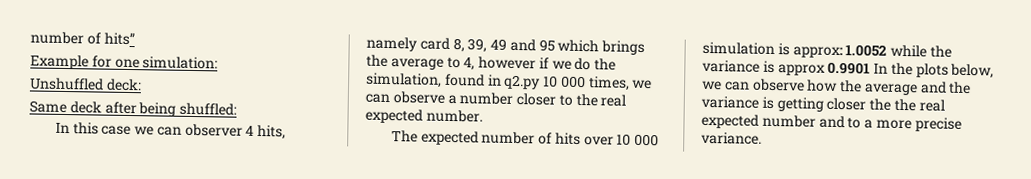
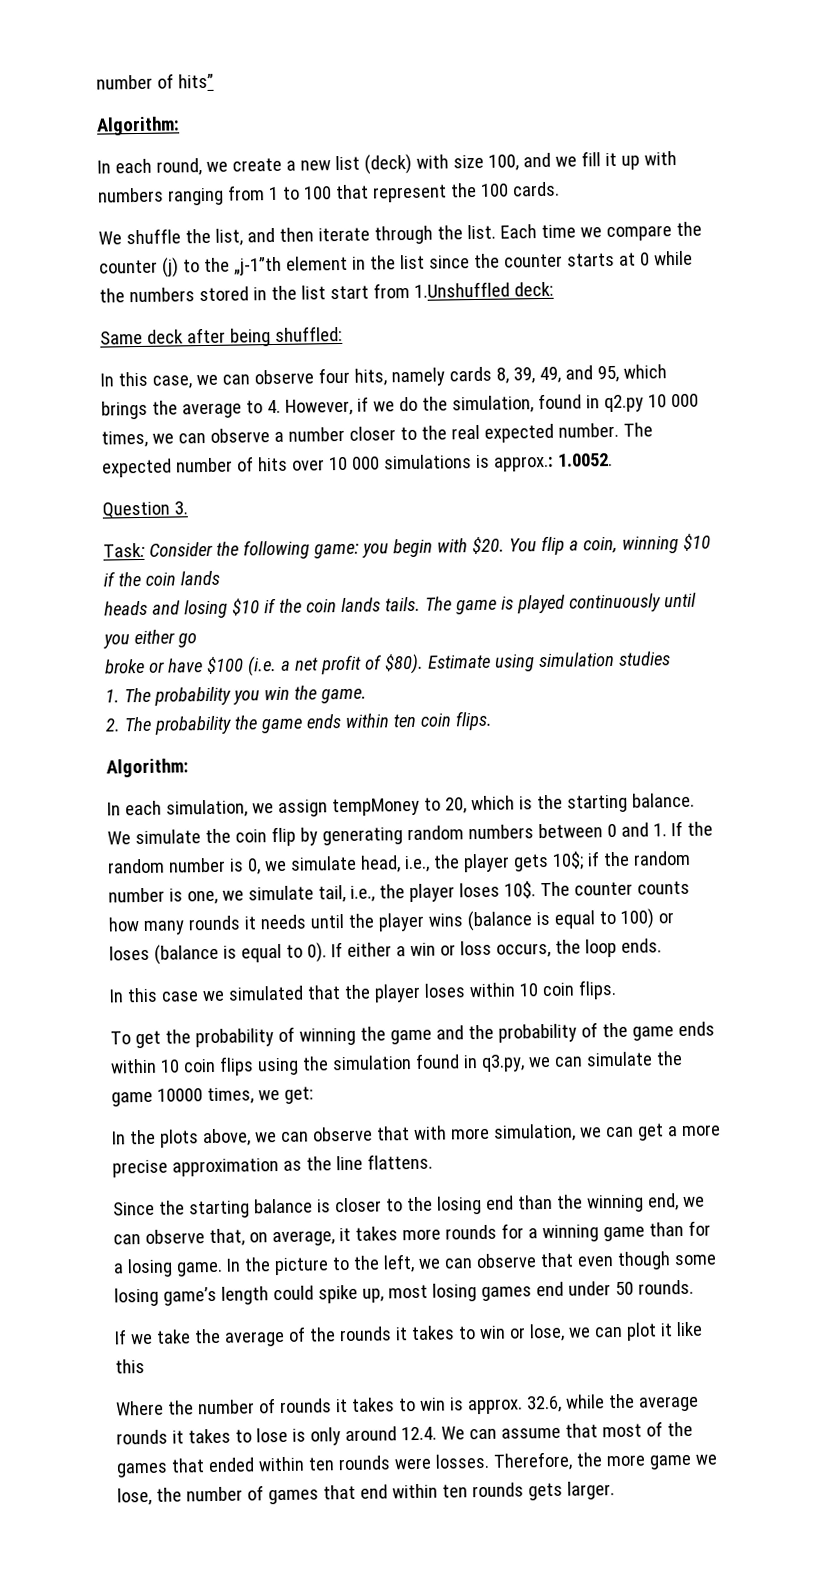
  number of hits”
- Example for one simulation:
- Unshuffled deck:
+ Algorithm:
+ In each round, we create a new list (deck) with size 100, and we fill it up with numbers ranging from 1 to 100 that represent the 100 cards.
+ We shuffle the list, and then iterate through the list. Each time we compare the counter (j) to the „j-1”th element in the list since the counter starts at 0 while the numbers stored in the list start from 1.Unshuffled deck:
- In this case we can observer 4 hits, namely card 8, 39, 49 and 95 which brings the average to 4, however if we do the simulation, found in q2.py 10 000 times, we can observe a number closer to the real expected number.
- The expected number of hits over 10 000 simulation is approx: 1.0052 while the variance is approx 0.9901 In the plots below, we can observe how the average and the variance is getting closer the the real expected number and to a more precise variance.
+ In this case, we can observe four hits, namely cards 8, 39, 49, and 95, which brings the average to 4. However, if we do the simulation, found in q2.py 10 000 times, we can observe a number closer to the real expected number. The expected number of hits over 10 000 simulations is approx.: 1.0052.
+ Question 3.
+ Task: Consider the following game: you begin with $20. You flip a coin, winning $10 if the coin lands
+ heads and losing $10 if the coin lands tails. The game is played continuously until you either go
+ broke or have $100 (i.e. a net profit of $80). Estimate using simulation studies
+ 1. The probability you win the game.
+ 2. The probability the game ends within ten coin flips.
+ Algorithm:
+ In each simulation, we assign tempMoney to 20, which is the starting balance. We simulate the coin flip by generating random numbers between 0 and 1. If the random number is 0, we simulate head, i.e., the player gets 10$; if the random number is one, we simulate tail, i.e., the player loses 10$. The counter counts how many rounds it needs until the player wins (balance is equal to 100) or loses (balance is equal to 0). If either a win or loss occurs, the loop ends.
+ In this case we simulated that the player loses within 10 coin flips.
+ To get the probability of winning the game and the probability of the game ends within 10 coin flips using the simulation found in q3.py, we can simulate the game 10000 times, we get:
+ In the plots above, we can observe that with more simulation, we can get a more precise approximation as the line flattens.
+ Since the starting balance is closer to the losing end than the winning end, we can observe that, on average, it takes more rounds for a winning game than for a losing game. In the picture to the left, we can observe that even though some losing game’s length could spike up, most losing games end under 50 rounds.
+ If we take the average of the rounds it takes to win or lose, we can plot it like this
+ Where the number of rounds it takes to win is approx. 32.6, while the average rounds it takes to lose is only around 12.4. We can assume that most of the games that ended within ten rounds were losses. Therefore, the more game we lose, the number of games that end within ten rounds gets larger.

